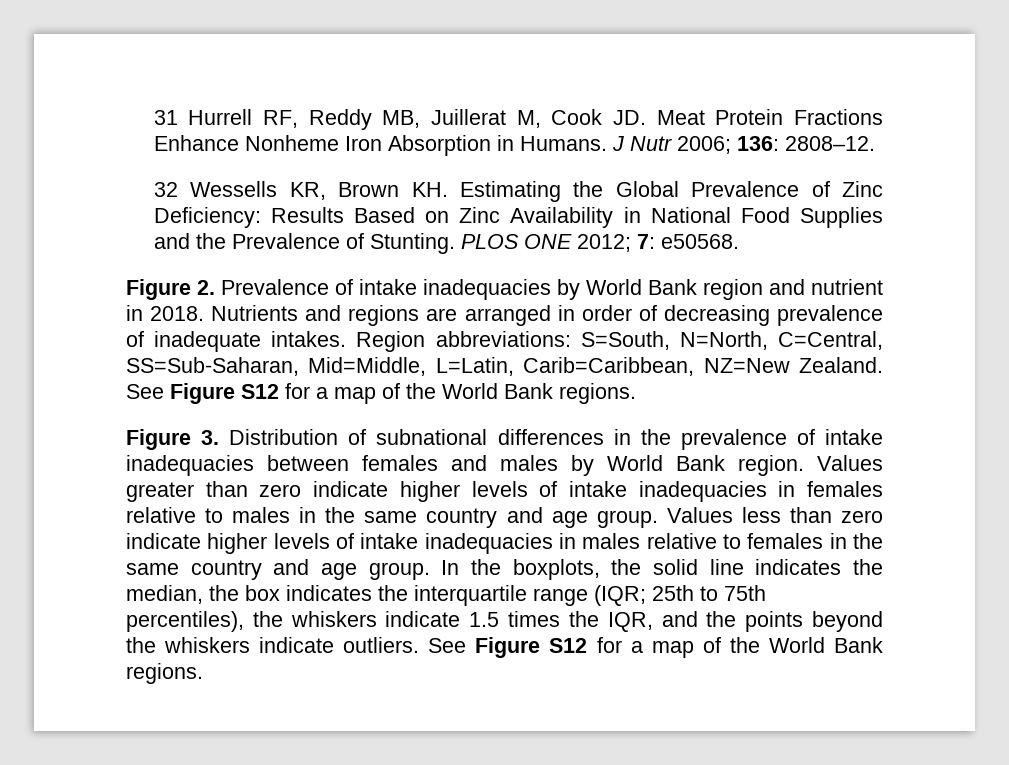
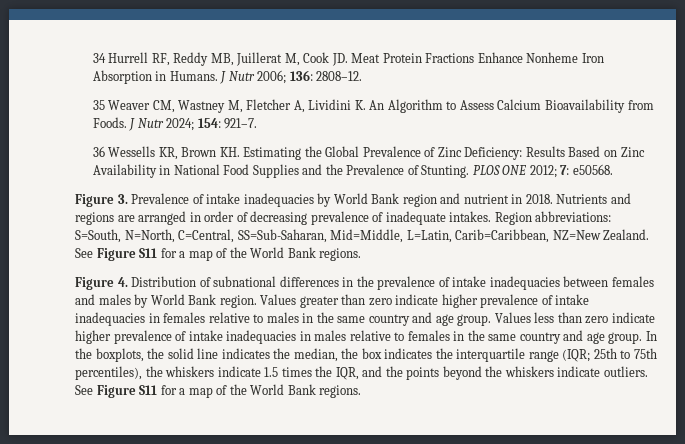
- 31 Hurrell RF, Reddy MB, Juillerat M, Cook JD. Meat Protein Fractions Enhance Nonheme Iron Absorption in Humans.
+ 34 Hurrell RF, Reddy MB, Juillerat M, Cook JD. Meat Protein Fractions Enhance Nonheme Iron Absorption in Humans.
- 32 Wessells KR, Brown KH. Estimating the Global Prevalence of Zinc Deficiency: Results Based on Zinc Availability in National Food Supplies and the Prevalence of Stunting.
+ 35 Weaver CM, Wastney M, Fletcher A, Lividini K. An Algorithm to Assess Calcium Bioavailability from Foods. J Nutr 2024; 154: 921–7.
+ 36 Wessells KR, Brown KH. Estimating the Global Prevalence of Zinc Deficiency: Results Based on Zinc Availability in National Food Supplies and the Prevalence of Stunting.
- Figure 2. Prevalence of intake inadequacies by World Bank region and nutrient in 2018.
+ Figure 3. Prevalence of intake inadequacies by World Bank region and nutrient in 2018.
- Region abbreviations: S=South, N=North, C=Central, SS=Sub-Saharan, Mid=Middle, L=Latin, Carib=Caribbean, NZ=New Zealand. See Figure S12 for a map of the World Bank regions.
+ Region abbreviations: S=South, N=North, C=Central, SS=Sub-Saharan, Mid=Middle, L=Latin, Carib=Caribbean, NZ=New Zealand. See Figure S11 for a map of the World Bank regions.
- Figure 3. Distribution of subnational differences in the prevalence of intake inadequacies between females and males by World Bank region.
+ Figure 4. Distribution of subnational differences in the prevalence of intake inadequacies between females and males by World Bank region.
- Values greater than zero indicate higher levels of intake inadequacies in females relative to males in the same country and age group.
+ Values greater than zero indicate higher prevalence of intake inadequacies in females relative to males in the same country and age group.
- Values less than zero indicate higher levels of intake inadequacies in males relative to females in the same country and age group.
+ Values less than zero indicate higher prevalence of intake inadequacies in males relative to females in the same country and age group.
- In the boxplots, the solid line indicates the median, the box indicates the interquartile range (IQR; 25th to 75th percentiles), the whiskers indicate 1.5 times the IQR, and the points beyond the whiskers indicate outliers. See Figure S12 for a map of the World Bank regions.
+ In the boxplots, the solid line indicates the median, the box indicates the interquartile range (IQR; 25th to 75th percentiles), the whiskers indicate 1.5 times the IQR, and the points beyond the whiskers indicate outliers. See Figure S11 for a map of the World Bank regions.

